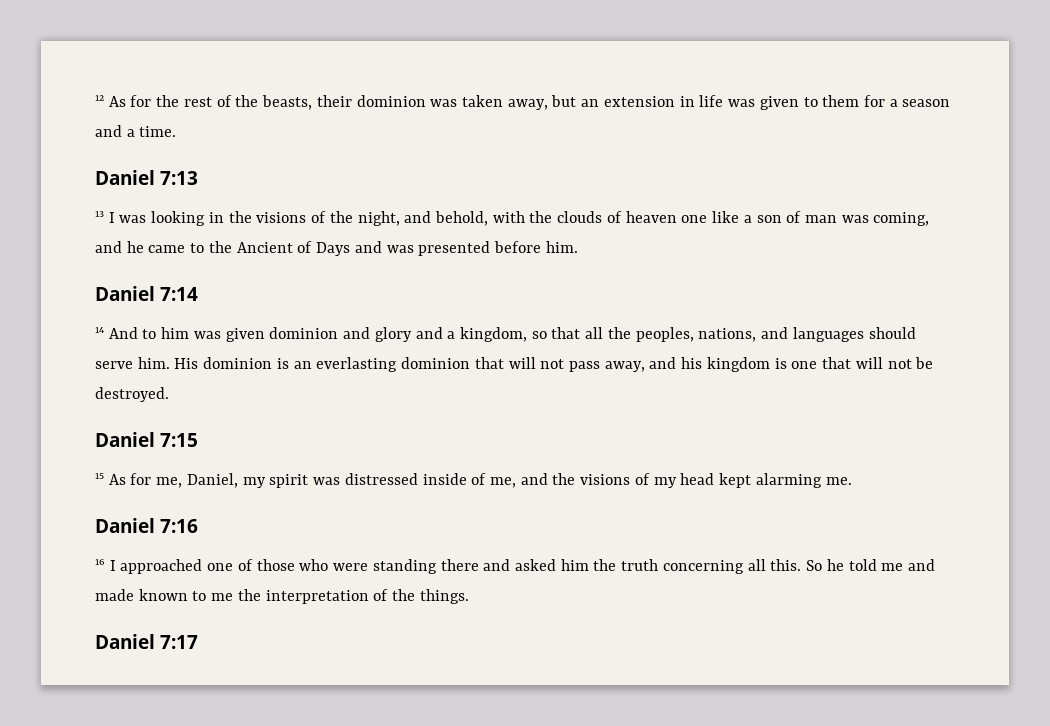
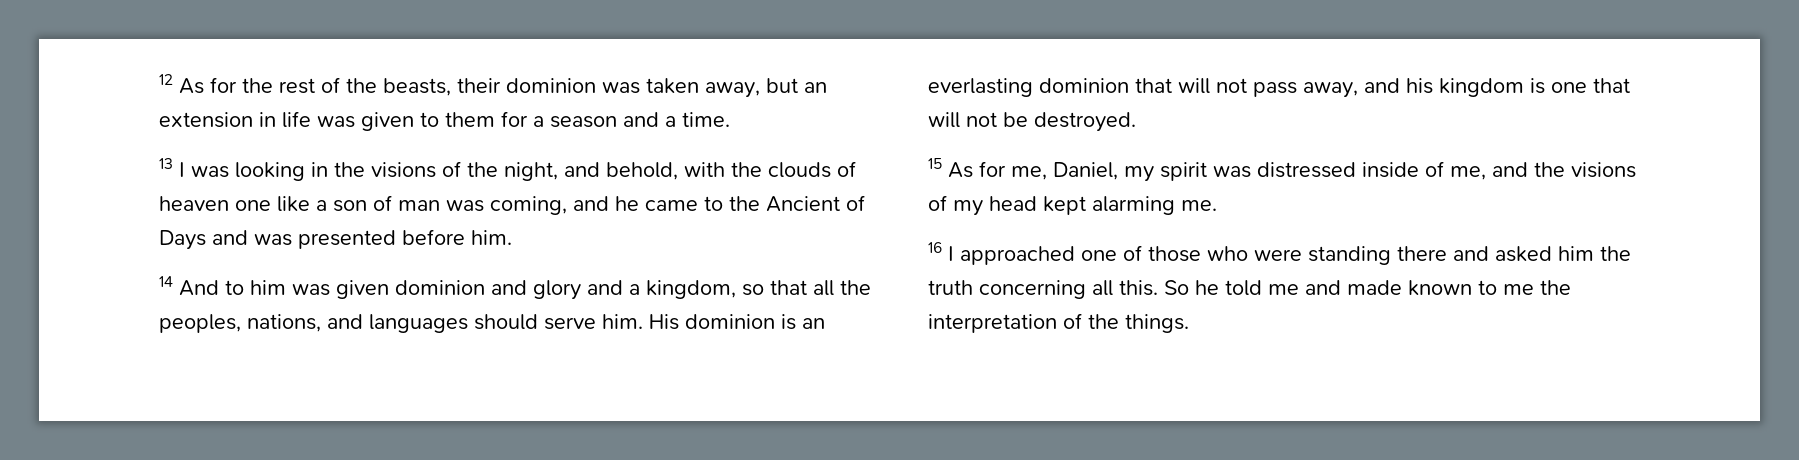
- Daniel 7:13
- Daniel 7:14
- Daniel 7:15
- Daniel 7:16
- Daniel 7:17

